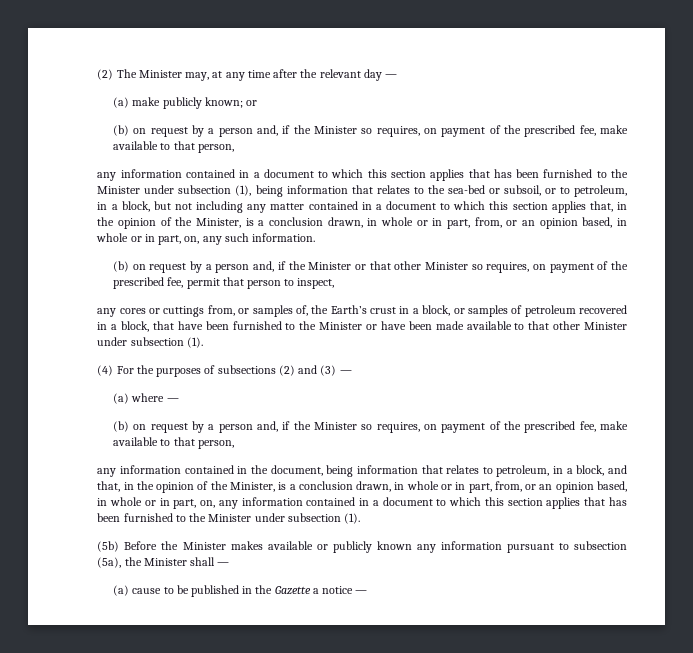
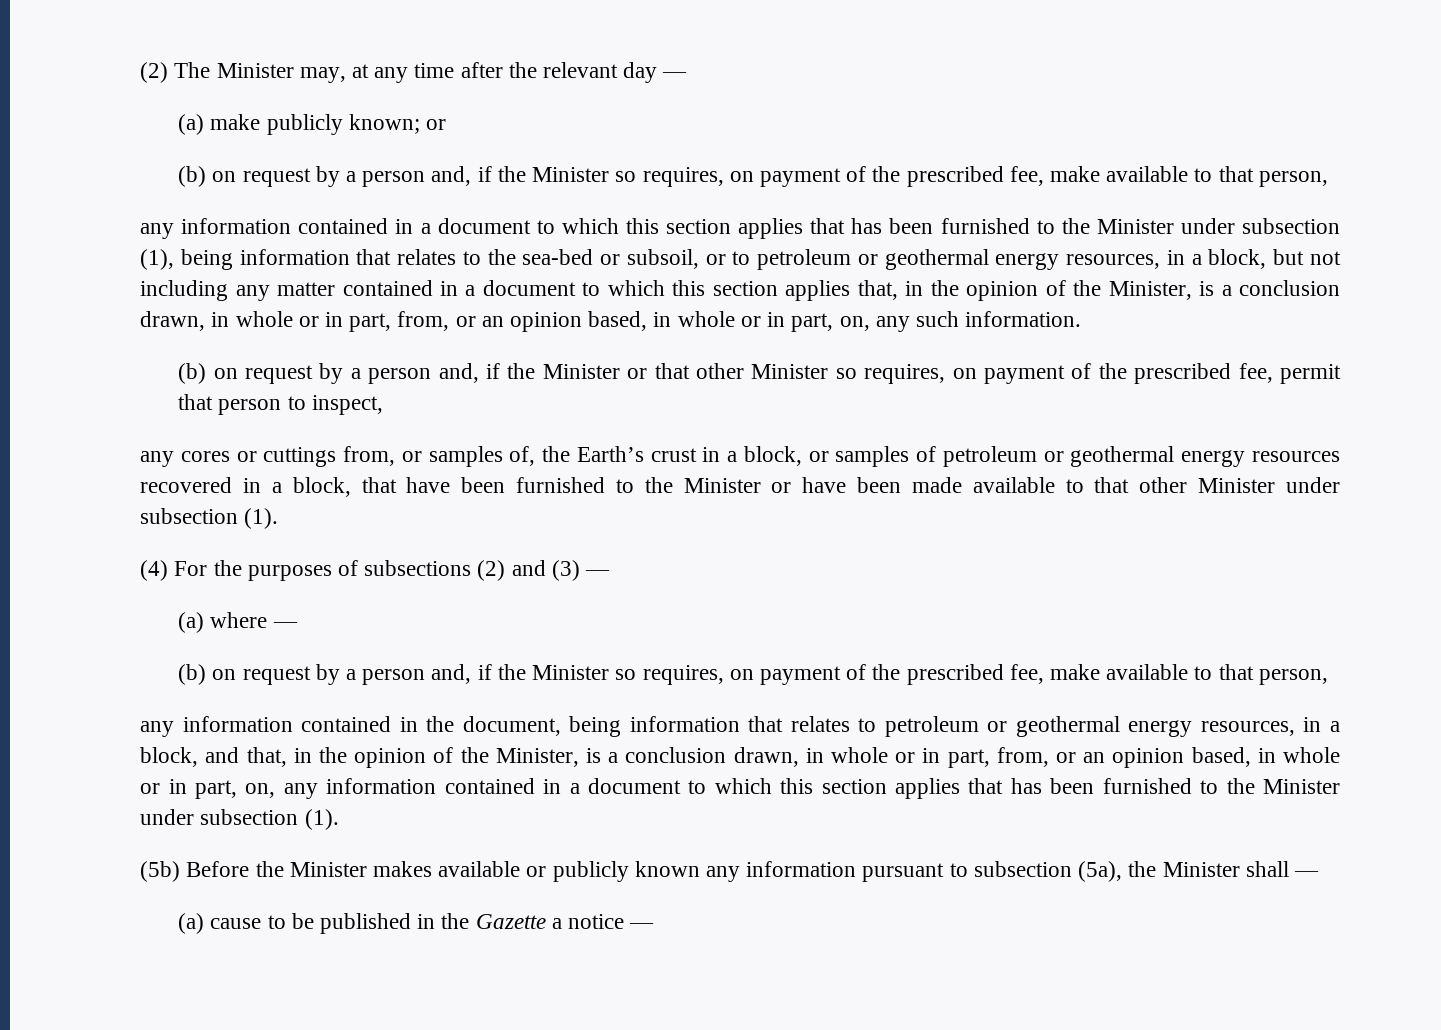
- any information contained in a document to which this section applies that has been furnished to the Minister under subsection (1), being information that relates to the sea-bed or subsoil, or to petroleum, in a block, but not including any matter contained in a document to which this section applies that, in the opinion of the Minister, is a conclusion drawn, in whole or in part, from, or an opinion based, in whole or in part, on, any such information.
+ any information contained in a document to which this section applies that has been furnished to the Minister under subsection (1), being information that relates to the sea-bed or subsoil, or to petroleum or geothermal energy resources, in a block, but not including any matter contained in a document to which this section applies that, in the opinion of the Minister, is a conclusion drawn, in whole or in part, from, or an opinion based, in whole or in part, on, any such information.
- any cores or cuttings from, or samples of, the Earth’s crust in a block, or samples of petroleum recovered in a block, that have been furnished to the Minister or have been made available to that other Minister under subsection (1).
+ any cores or cuttings from, or samples of, the Earth’s crust in a block, or samples of petroleum or geothermal energy resources recovered in a block, that have been furnished to the Minister or have been made available to that other Minister under subsection (1).
- any information contained in the document, being information that relates to petroleum, in a block, and that, in the opinion of the Minister, is a conclusion drawn, in whole or in part, from, or an opinion based, in whole or in part, on, any information contained in a document to which this section applies that has been furnished to the Minister under subsection (1).
+ any information contained in the document, being information that relates to petroleum or geothermal energy resources, in a block, and that, in the opinion of the Minister, is a conclusion drawn, in whole or in part, from, or an opinion based, in whole or in part, on, any information contained in a document to which this section applies that has been furnished to the Minister under subsection (1).

